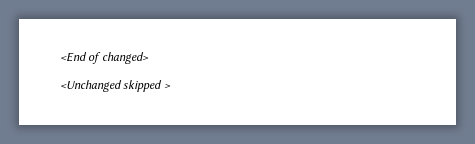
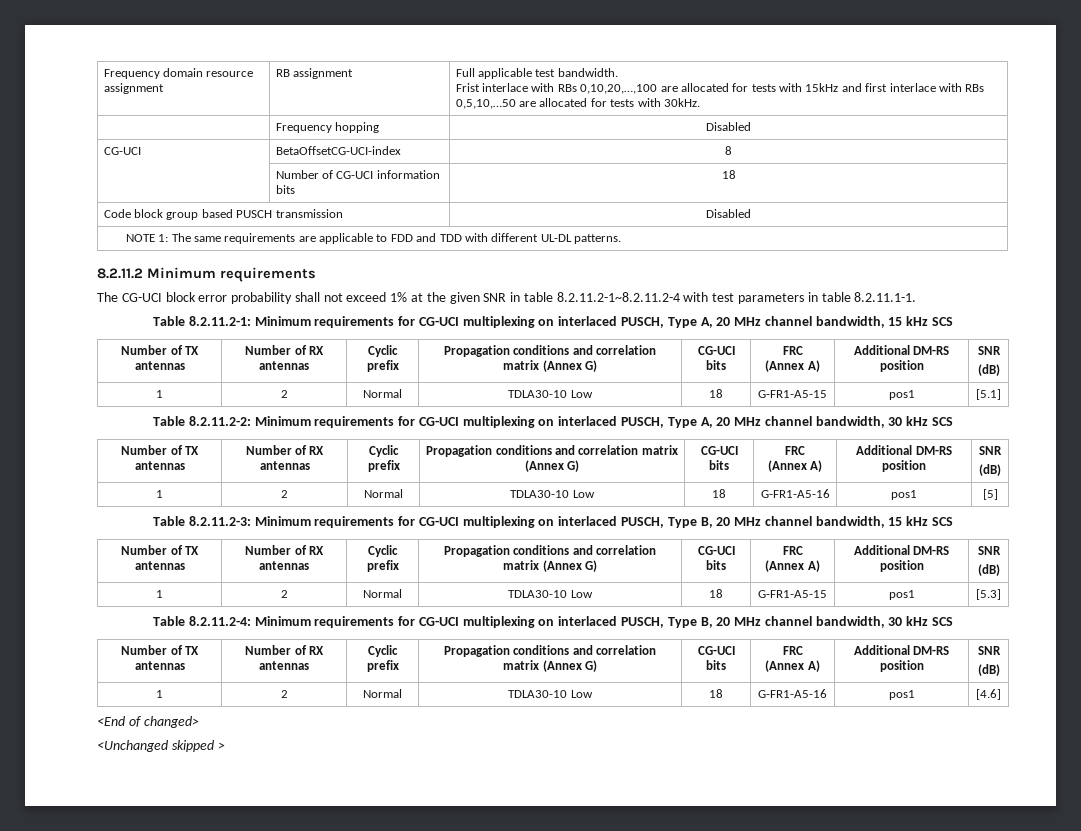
+ Frequency domain resource assignment | RB assignment | Full applicable test bandwidth.
+ Frist interlace with RBs 0,10,20,…,100 are allocated for tests with 15kHz and first interlace with RBs 0,5,10,…50 are allocated for tests with 30kHz.
+ | Frequency hopping | Disabled
+ CG-UCI | BetaOffsetCG-UCI-index | 8
+ | Number of CG-UCI information bits | 18
+ Code block group based PUSCH transmission | Disabled
+ NOTE 1: The same requirements are applicable to FDD and TDD with different UL-DL patterns.
+ 8.2.11.2 Minimum requirements
+ The CG-UCI block error probability shall not exceed 1% at the given SNR in table 8.2.11.2-1~8.2.11.2-4 with test parameters in table 8.2.11.1-1.
+ Table 8.2.11.2-1: Minimum requirements for CG-UCI multiplexing on interlaced PUSCH, Type A, 20 MHz channel bandwidth, 15 kHz SCS
+ Number of TX antennas | Number of RX antennas | Cyclic prefix | Propagation conditions and correlation matrix (Annex G) | CG-UCI bits | FRC
+ (Annex A) | Additional DM-RS position | SNR
+ (dB)
+ 1 | 2 | Normal | TDLA30-10 Low | 18 | G-FR1-A5-15 | pos1 | [5.1]
+ Table 8.2.11.2-2: Minimum requirements for CG-UCI multiplexing on interlaced PUSCH, Type A, 20 MHz channel bandwidth, 30 kHz SCS
+ Number of TX antennas | Number of RX antennas | Cyclic prefix | Propagation conditions and correlation matrix (Annex G) | CG-UCI bits | FRC
+ (Annex A) | Additional DM-RS position | SNR
+ (dB)
+ 1 | 2 | Normal | TDLA30-10 Low | 18 | G-FR1-A5-16 | pos1 | [5]
+ Table 8.2.11.2-3: Minimum requirements for CG-UCI multiplexing on interlaced PUSCH, Type B, 20 MHz channel bandwidth, 15 kHz SCS
+ Number of TX antennas | Number of RX antennas | Cyclic prefix | Propagation conditions and correlation matrix (Annex G) | CG-UCI bits | FRC
+ (Annex A) | Additional DM-RS position | SNR
+ (dB)
+ 1 | 2 | Normal | TDLA30-10 Low | 18 | G-FR1-A5-15 | pos1 | [5.3]
+ Table 8.2.11.2-4: Minimum requirements for CG-UCI multiplexing on interlaced PUSCH, Type B, 20 MHz channel bandwidth, 30 kHz SCS
+ Number of TX antennas | Number of RX antennas | Cyclic prefix | Propagation conditions and correlation matrix (Annex G) | CG-UCI bits | FRC
+ (Annex A) | Additional DM-RS position | SNR
+ (dB)
+ 1 | 2 | Normal | TDLA30-10 Low | 18 | G-FR1-A5-16 | pos1 | [4.6]

